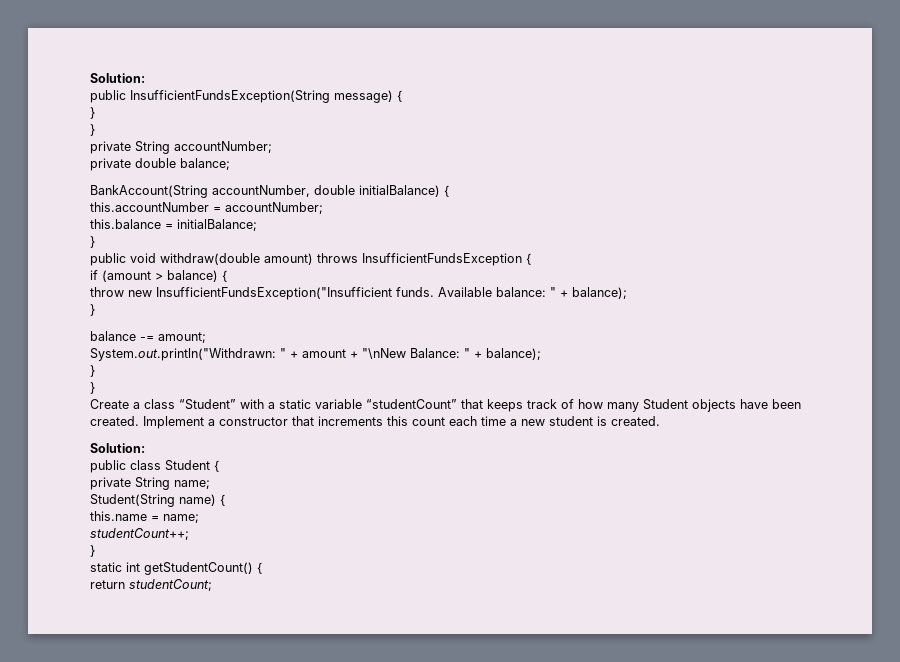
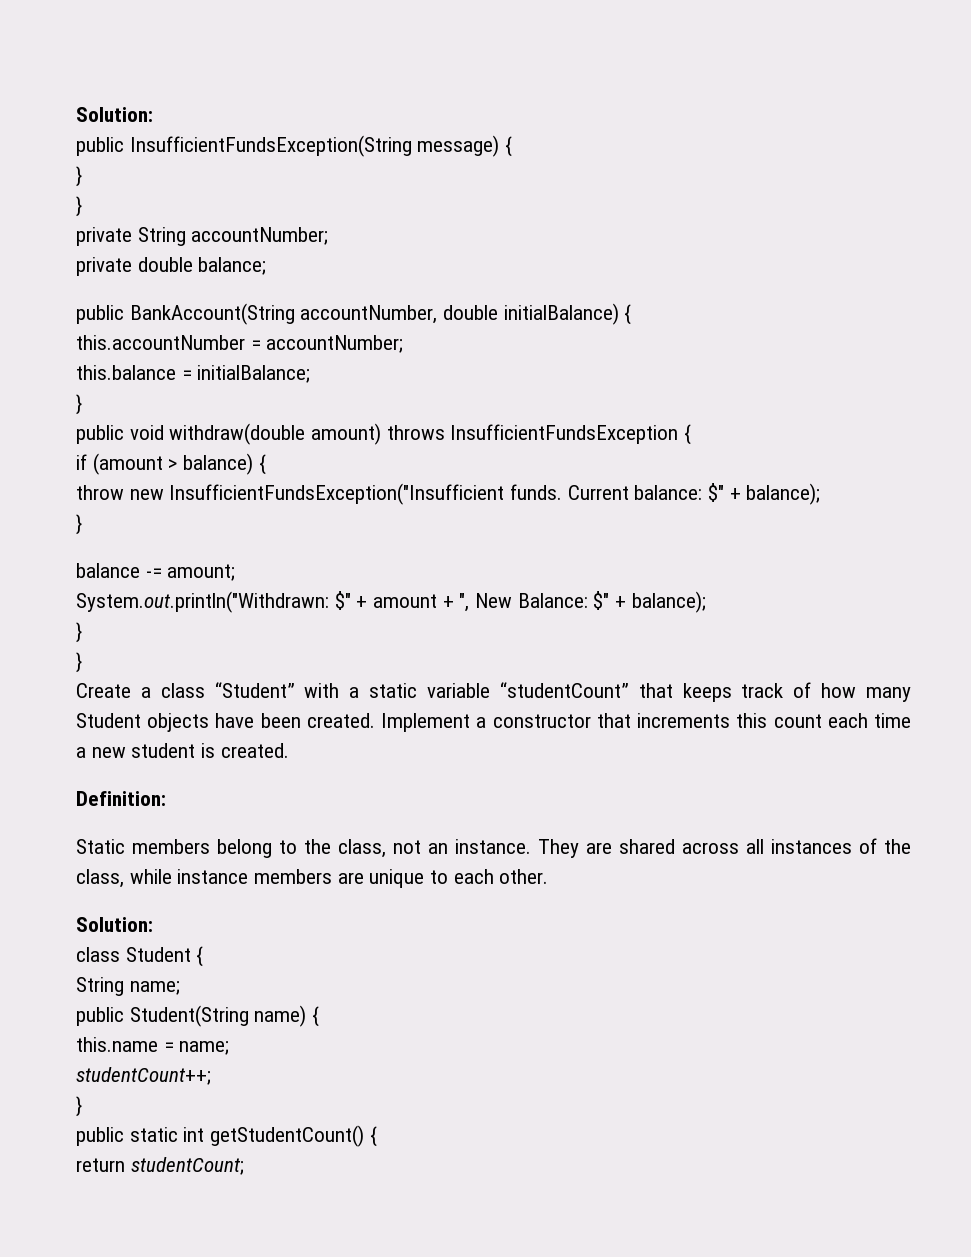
- BankAccount(String accountNumber, double initialBalance) {
+ public BankAccount(String accountNumber, double initialBalance) {
- Available balance: " + balance);
+ Current balance: $" + balance);
- System.out.println("Withdrawn: " + amount + "\nNew Balance: " + balance);
+ System.out.println("Withdrawn: $" + amount + ", New Balance: $" + balance);
  Implement a constructor that increments this count each time a new student is created.
+ Definition:
+ Static members belong to the class, not an instance. They are shared across all instances of the class, while instance members are unique to each other.
  Solution:
- public class Student {
+ class Student {
- private String name;
+ String name;
- Student(String name) {
+ public Student(String name) {
- static int getStudentCount() {
+ public static int getStudentCount() {

